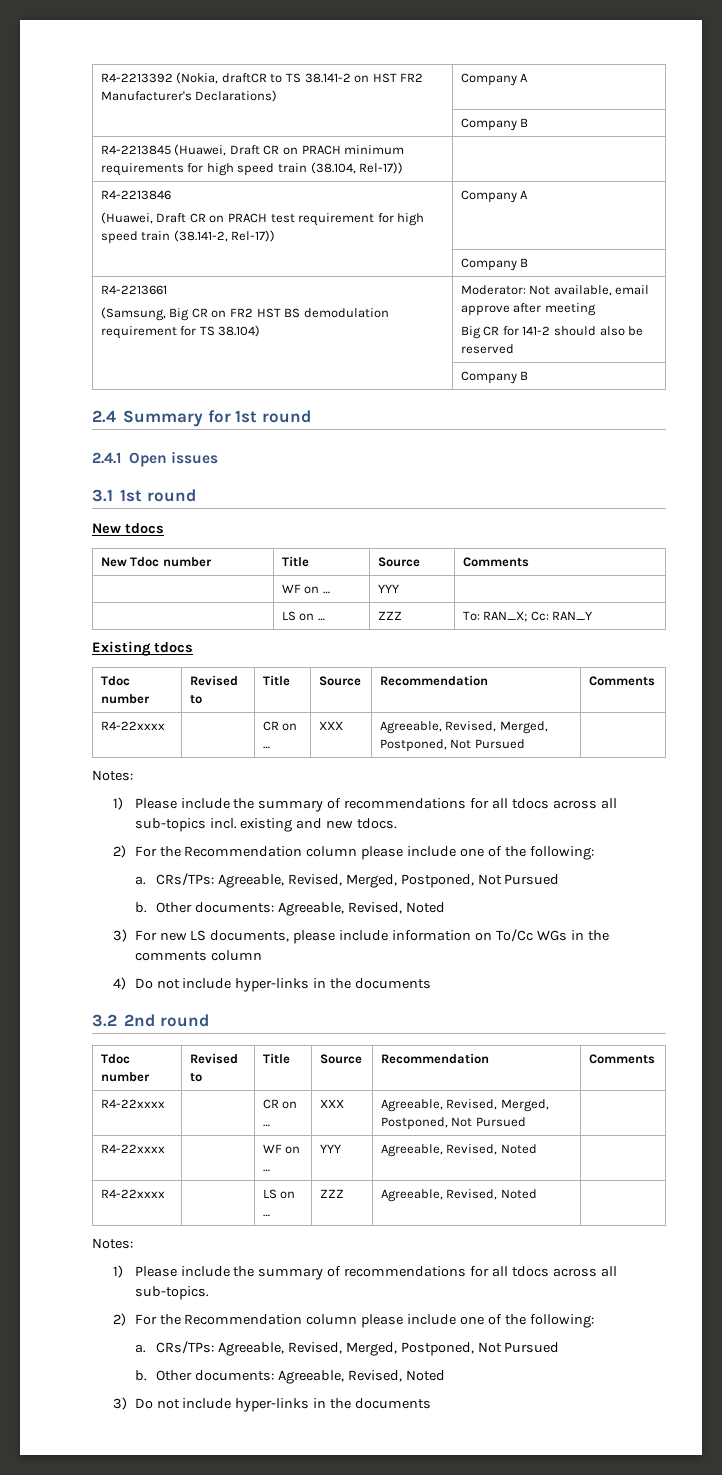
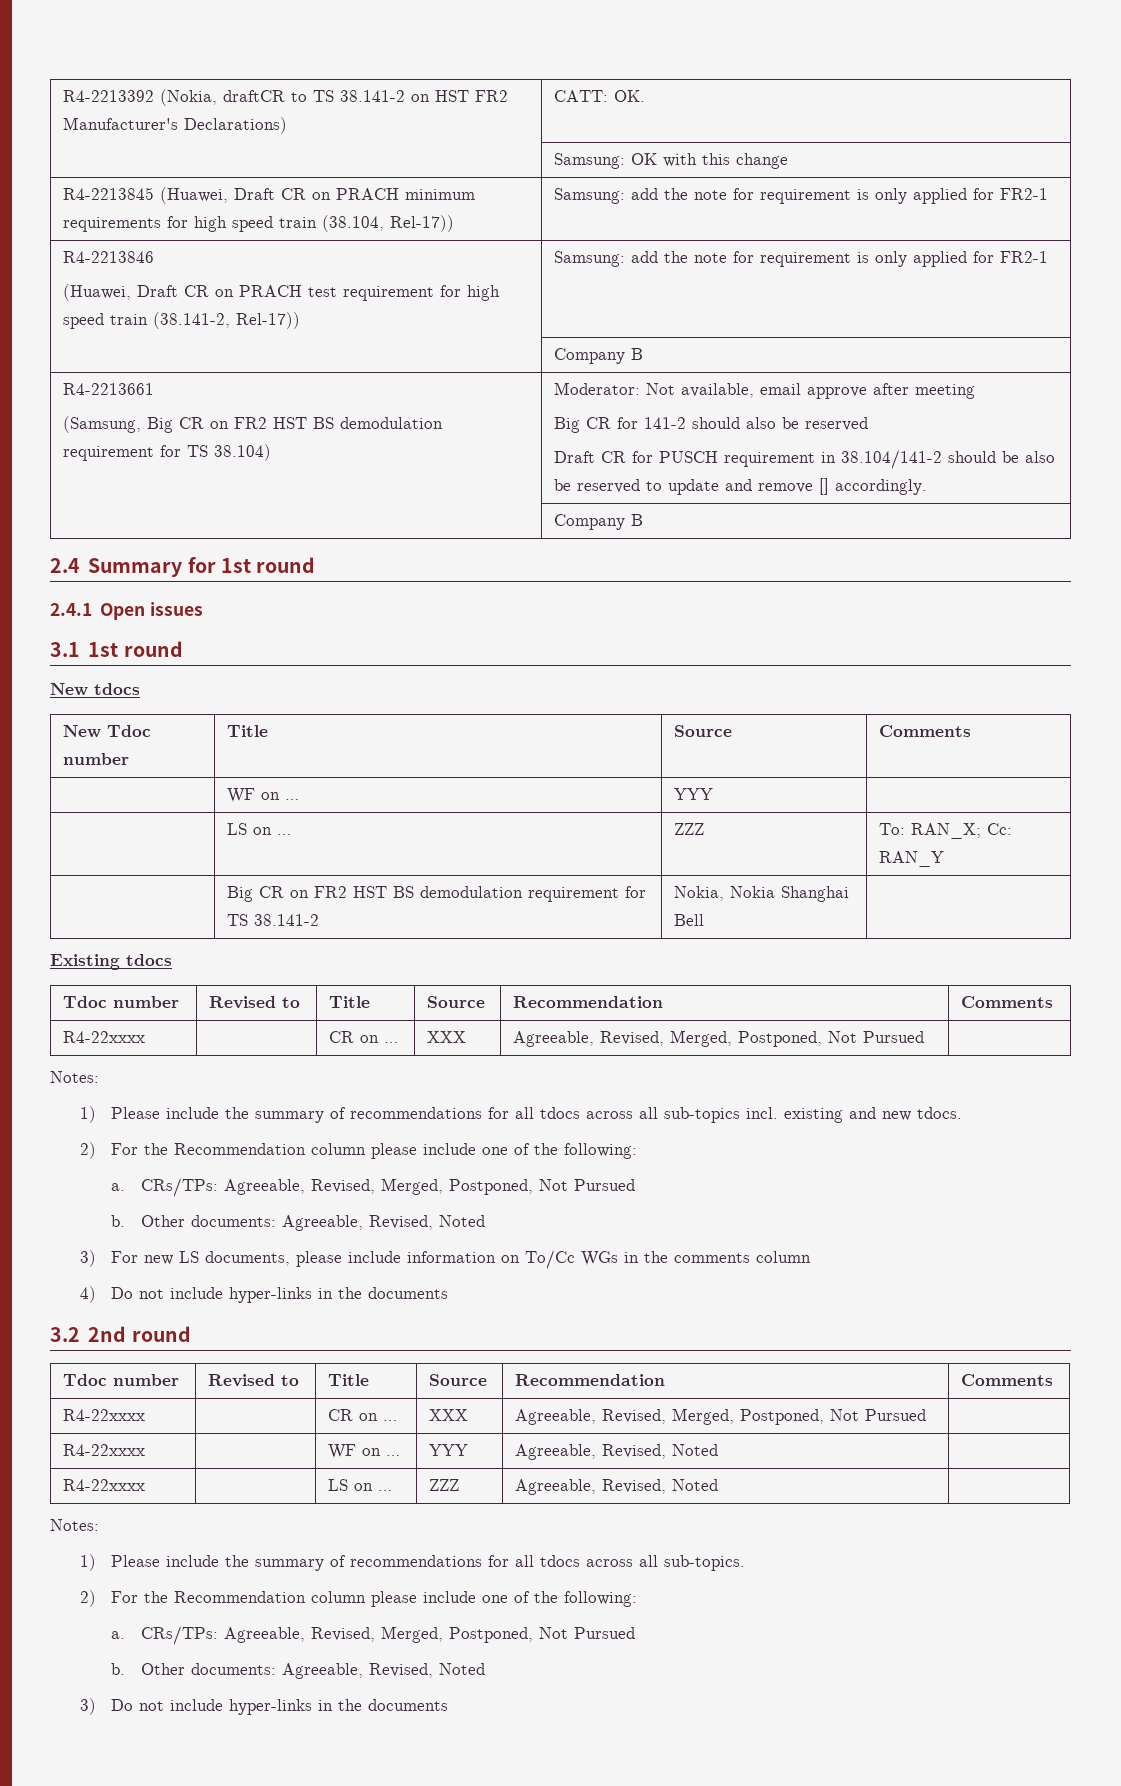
- R4-2213392 (Nokia, draftCR to TS 38.141-2 on HST FR2 Manufacturer's Declarations) | Company A
- | Company B
+ R4-2213392 (Nokia, draftCR to TS 38.141-2 on HST FR2 Manufacturer's Declarations) | CATT: OK.
+ | Samsung: OK with this change
- R4-2213845 (Huawei, Draft CR on PRACH minimum requirements for high speed train (38.104, Rel-17)) |
+ R4-2213845 (Huawei, Draft CR on PRACH minimum requirements for high speed train (38.104, Rel-17)) | Samsung: add the note for requirement is only applied for FR2-1
  R4-2213846
- (Huawei, Draft CR on PRACH test requirement for high speed train (38.141-2, Rel-17)) | Company A
+ (Huawei, Draft CR on PRACH test requirement for high speed train (38.141-2, Rel-17)) | Samsung: add the note for requirement is only applied for FR2-1
+ Draft CR for PUSCH requirement in 38.104/141-2 should be also be reserved to update and remove [] accordingly.
+ | Big CR on FR2 HST BS demodulation requirement for TS 38.141-2 | Nokia, Nokia Shanghai Bell |

